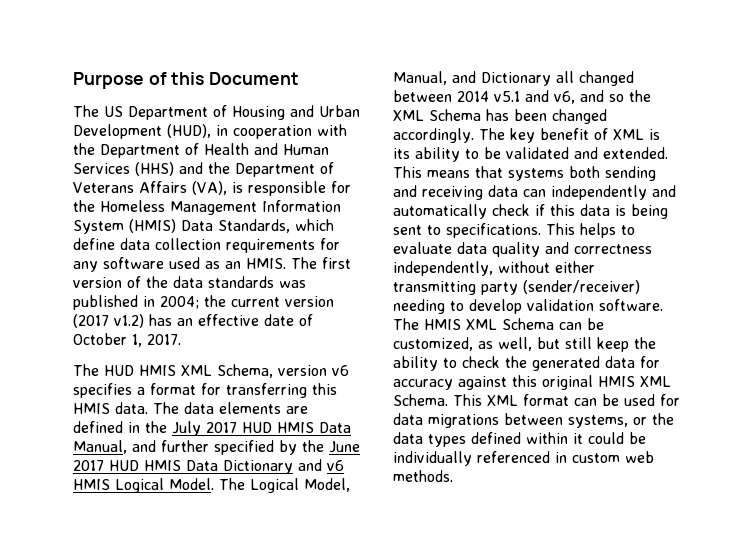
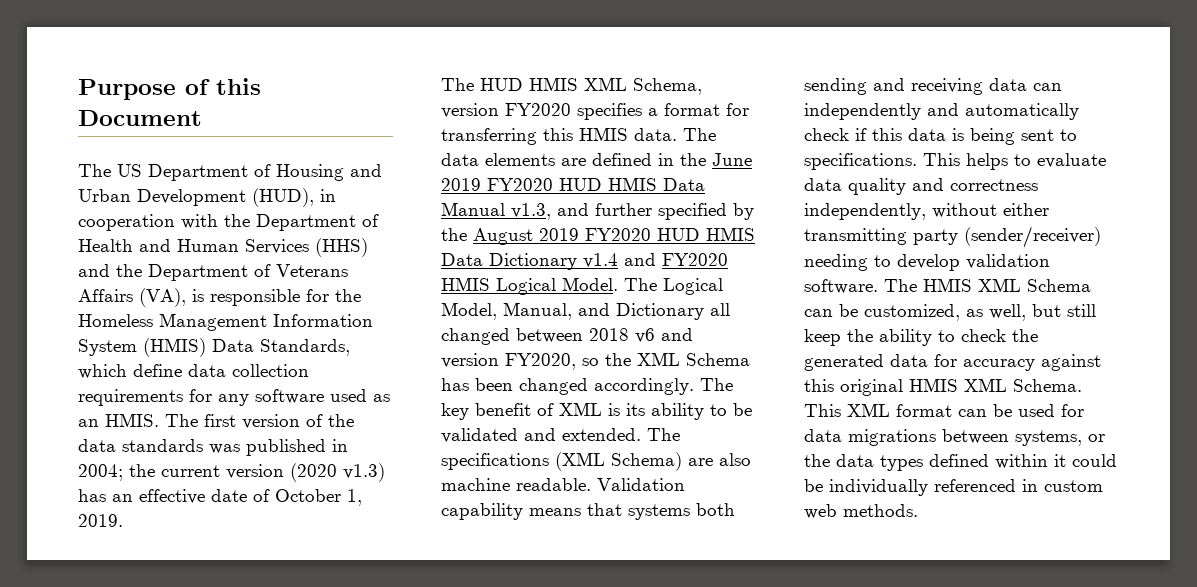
- The first version of the data standards was published in 2004; the current version (2017 v1.2) has an effective date of October 1, 2017.
+ The first version of the data standards was published in 2004; the current version (2020 v1.3) has an effective date of October 1, 2019.
- The HUD HMIS XML Schema, version v6 specifies a format for transferring this HMIS data.
+ The HUD HMIS XML Schema, version FY2020 specifies a format for transferring this HMIS data.
- The data elements are defined in the July 2017 HUD HMIS Data Manual, and further specified by the June 2017 HUD HMIS Data Dictionary and v6 HMIS Logical Model.
+ The data elements are defined in the June 2019 FY2020 HUD HMIS Data Manual v1.3, and further specified by the August 2019 FY2020 HUD HMIS Data Dictionary v1.4 and FY2020 HMIS Logical Model.
- The Logical Model, Manual, and Dictionary all changed between 2014 v5.1 and v6, and so the XML Schema has been changed accordingly.
+ The Logical Model, Manual, and Dictionary all changed between 2018 v6 and version FY2020, so the XML Schema has been changed accordingly.
- This means that systems both sending and receiving data can independently and automatically check if this data is being sent to specifications.
+ The specifications (XML Schema) are also machine readable. Validation capability means that systems both sending and receiving data can independently and automatically check if this data is being sent to specifications.

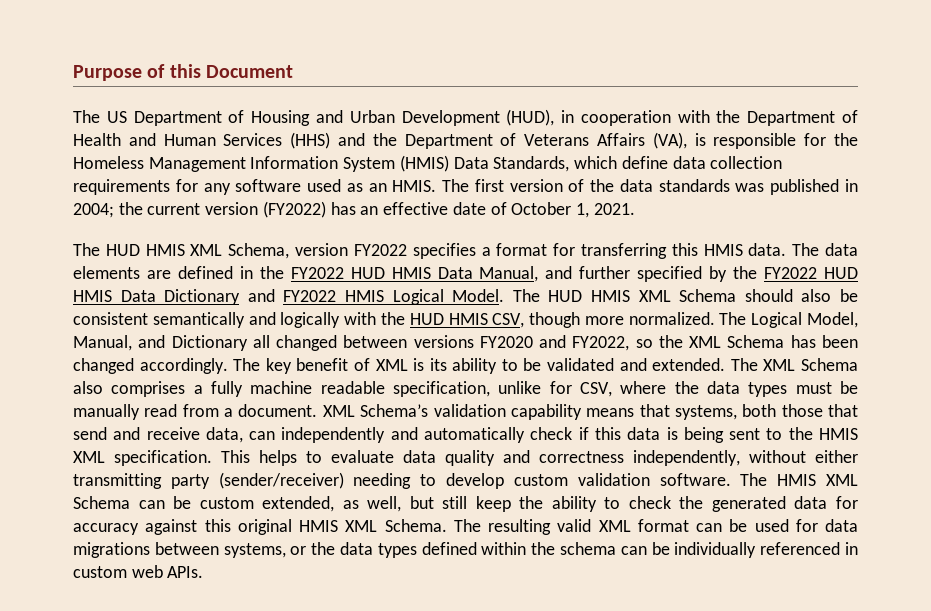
- The first version of the data standards was published in 2004; the current version (2020 v1.3) has an effective date of October 1, 2019.
+ The first version of the data standards was published in 2004; the current version (FY2022) has an effective date of October 1, 2021.
- The HUD HMIS XML Schema, version FY2020 specifies a format for transferring this HMIS data.
+ The HUD HMIS XML Schema, version FY2022 specifies a format for transferring this HMIS data.
- The data elements are defined in the June 2019 FY2020 HUD HMIS Data Manual v1.3, and further specified by the August 2019 FY2020 HUD HMIS Data Dictionary v1.4 and FY2020 HMIS Logical Model.
+ The data elements are defined in the FY2022 HUD HMIS Data Manual, and further specified by the FY2022 HUD HMIS Data Dictionary and FY2022 HMIS Logical Model.
- The Logical Model, Manual, and Dictionary all changed between 2018 v6 and version FY2020, so the XML Schema has been changed accordingly.
+ The HUD HMIS XML Schema should also be consistent semantically and logically with the HUD HMIS CSV, though more normalized. The Logical Model, Manual, and Dictionary all changed between versions FY2020 and FY2022, so the XML Schema has been changed accordingly.
- The specifications (XML Schema) are also machine readable. Validation capability means that systems both sending and receiving data can independently and automatically check if this data is being sent to specifications.
+ The XML Schema also comprises a fully machine readable specification, unlike for CSV, where the data types must be manually read from a document. XML Schema’s validation capability means that systems, both those that send and receive data, can independently and automatically check if this data is being sent to the HMIS XML specification.
- This helps to evaluate data quality and correctness independently, without either transmitting party (sender/receiver) needing to develop validation software.
+ This helps to evaluate data quality and correctness independently, without either transmitting party (sender/receiver) needing to develop custom validation software.
- The HMIS XML Schema can be customized, as well, but still keep the ability to check the generated data for accuracy against this original HMIS XML Schema.
+ The HMIS XML Schema can be custom extended, as well, but still keep the ability to check the generated data for accuracy against this original HMIS XML Schema.
- This XML format can be used for data migrations between systems, or the data types defined within it could be individually referenced in custom web methods.
+ The resulting valid XML format can be used for data migrations between systems, or the data types defined within the schema can be individually referenced in custom web APIs.

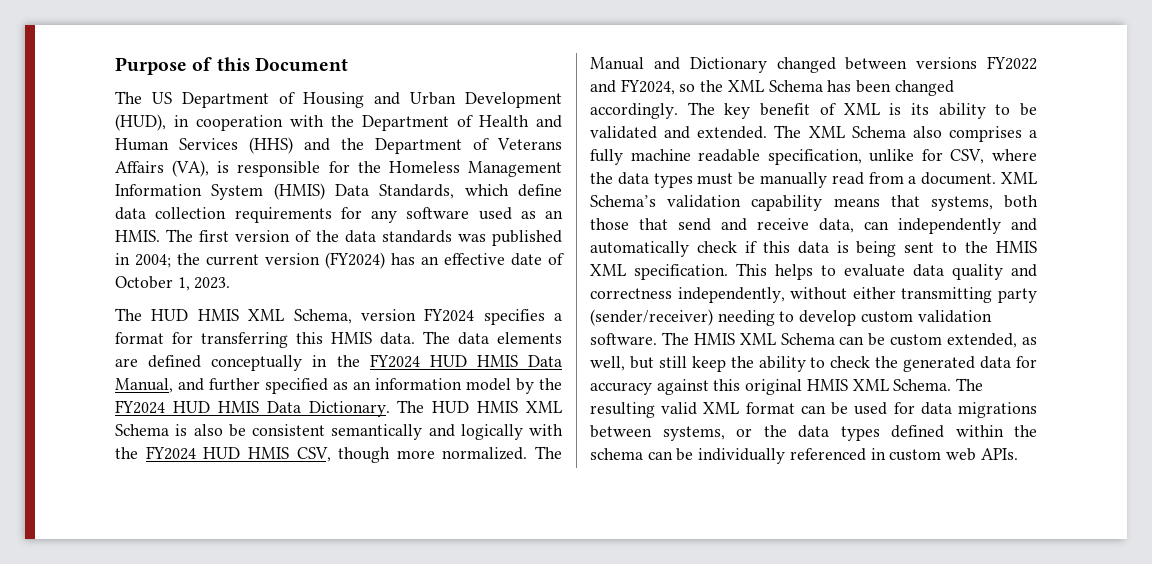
- The first version of the data standards was published in 2004; the current version (FY2022) has an effective date of October 1, 2021.
+ The first version of the data standards was published in 2004; the current version (FY2024) has an effective date of October 1, 2023.
- The HUD HMIS XML Schema, version FY2022 specifies a format for transferring this HMIS data.
+ The HUD HMIS XML Schema, version FY2024 specifies a format for transferring this HMIS data.
- The data elements are defined in the FY2022 HUD HMIS Data Manual, and further specified by the FY2022 HUD HMIS Data Dictionary and FY2022 HMIS Logical Model.
+ The data elements are defined conceptually in the FY2024 HUD HMIS Data Manual, and further specified as an information model by the FY2024 HUD HMIS Data Dictionary.
- The HUD HMIS XML Schema should also be consistent semantically and logically with the HUD HMIS CSV, though more normalized.
+ The HUD HMIS XML Schema is also be consistent semantically and logically with the FY2024 HUD HMIS CSV, though more normalized.
- The Logical Model, Manual, and Dictionary all changed between versions FY2020 and FY2022, so the XML Schema has been changed accordingly.
+ The Manual and Dictionary changed between versions FY2022 and FY2024, so the XML Schema has been changed accordingly.

